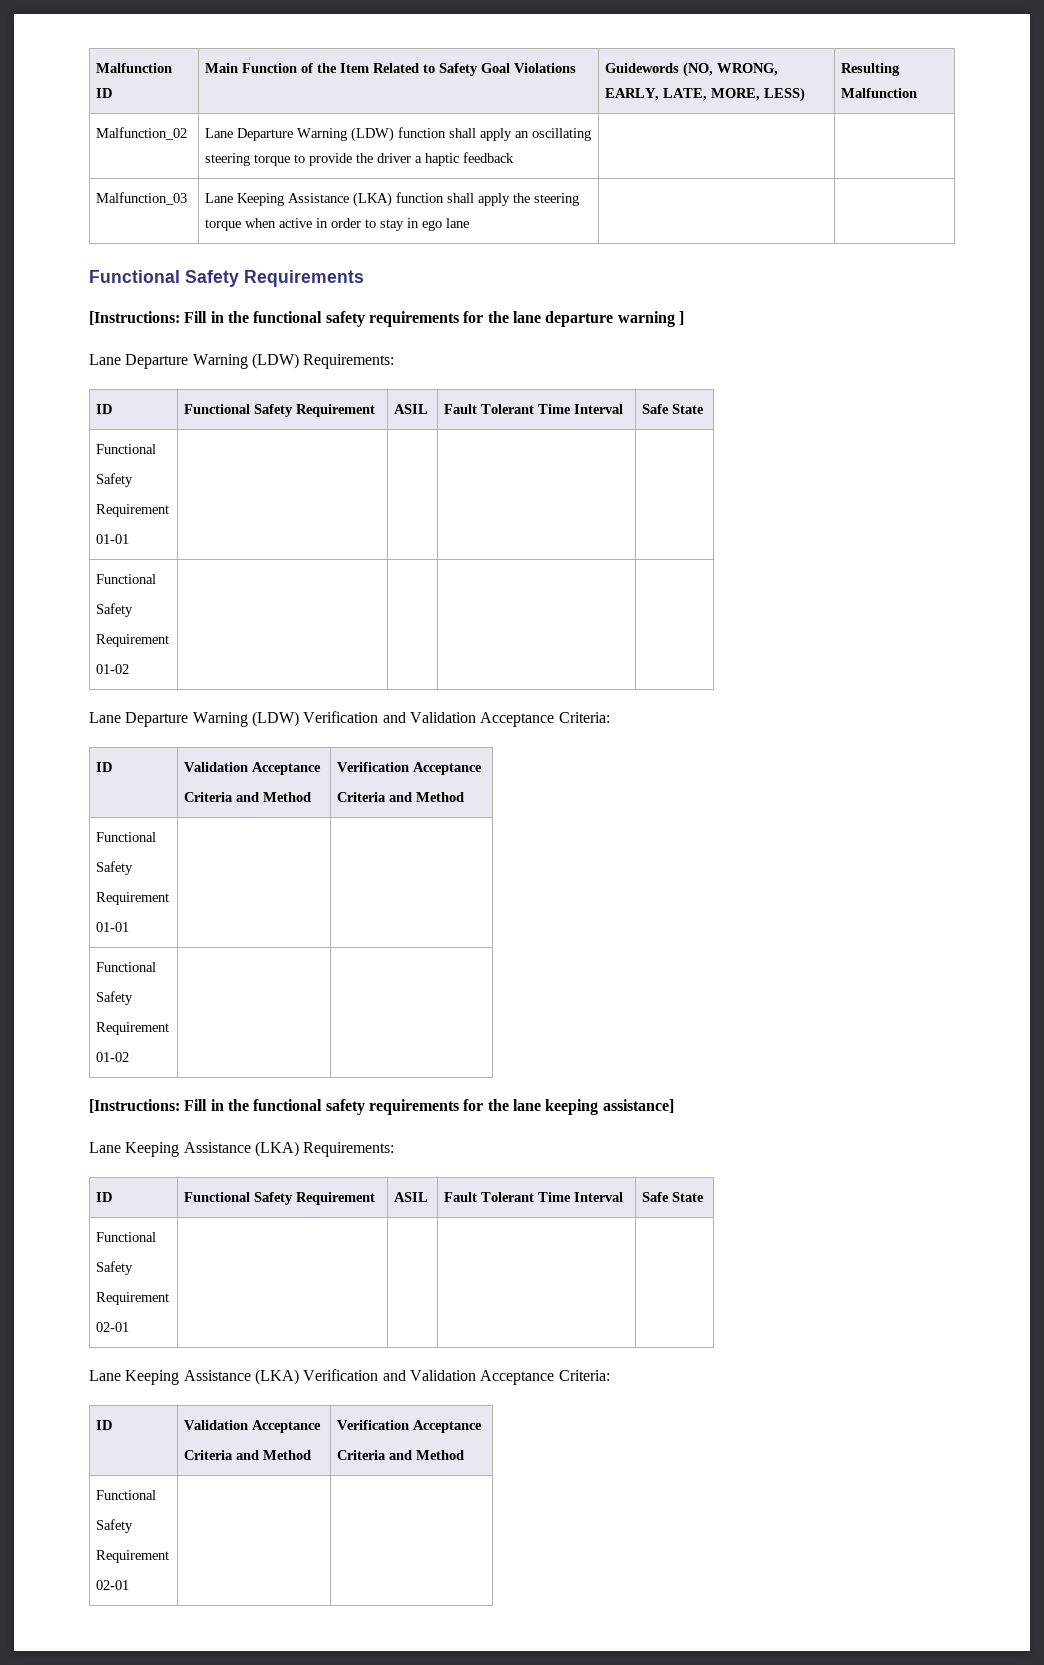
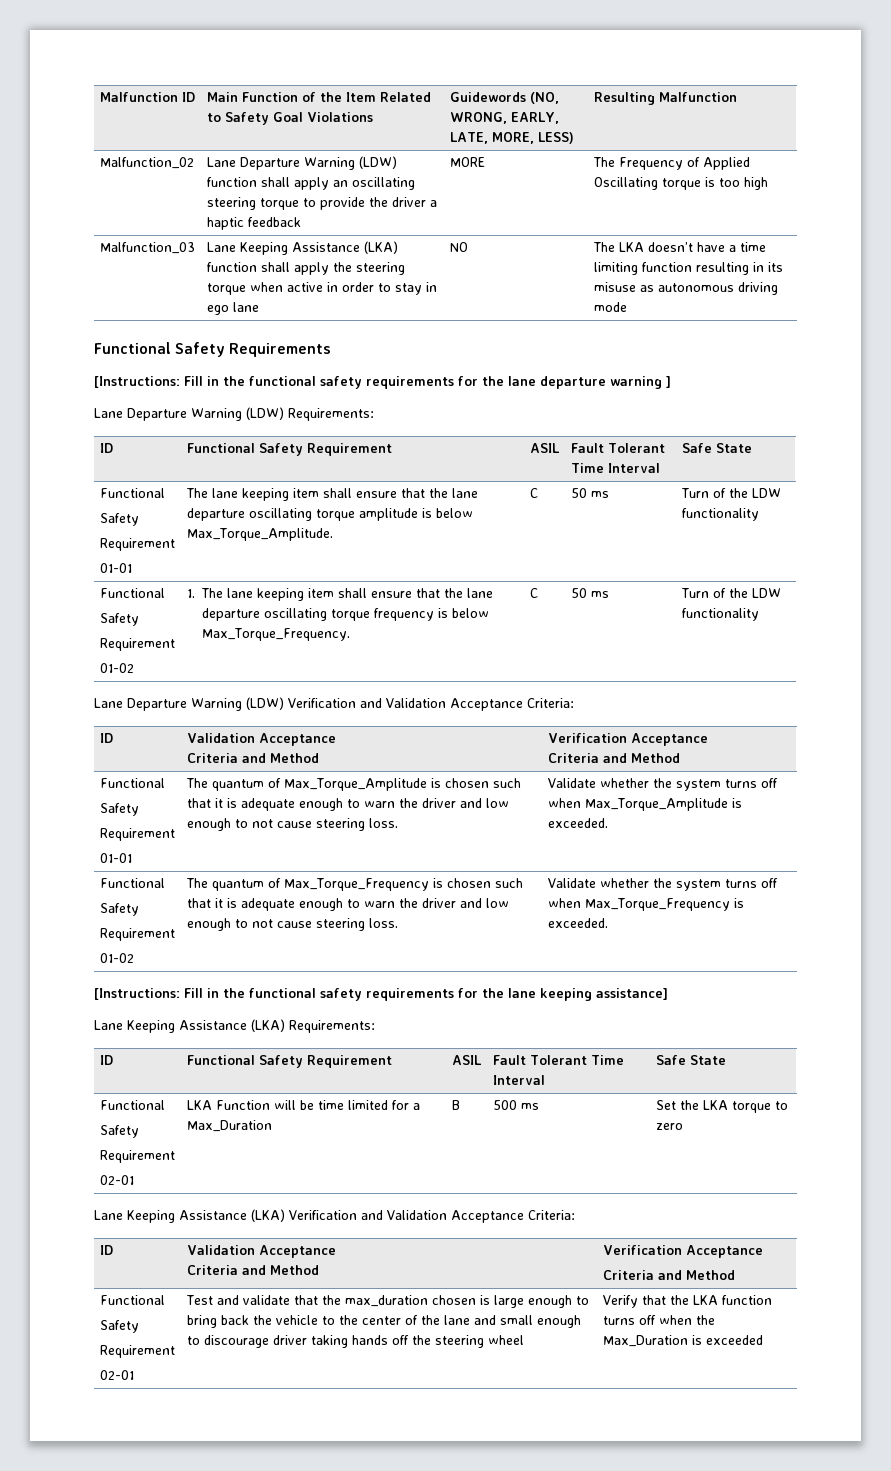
- Malfunction_02 | Lane Departure Warning (LDW) function shall apply an oscillating steering torque to provide the driver a haptic feedback | |
+ Malfunction_02 | Lane Departure Warning (LDW) function shall apply an oscillating steering torque to provide the driver a haptic feedback | MORE | The Frequency of Applied Oscillating torque is too high
- Malfunction_03 | Lane Keeping Assistance (LKA) function shall apply the steering torque when active in order to stay in ego lane | |
+ Malfunction_03 | Lane Keeping Assistance (LKA) function shall apply the steering torque when active in order to stay in ego lane | NO | The LKA doesn’t have a time limiting function resulting in its misuse as autonomous driving mode
  Lane Departure Warning (LDW) Requirements:
  ID | Functional Safety Requirement | ASIL | Fault Tolerant Time Interval | Safe State
  Functional
  Safety
  Requirement
- 01-01 | | | |
+ 01-01 | The lane keeping item shall ensure that the lane departure oscillating torque amplitude is below Max_Torque_Amplitude. | C | 50 ms | Turn of the LDW functionality
  Functional
  Safety
  Requirement
- 01-02 | | | |
+ 01-02 | 1. The lane keeping item shall ensure that the lane departure oscillating torque frequency is below Max_Torque_Frequency. | C | 50 ms | Turn of the LDW functionality
  Lane Departure Warning (LDW) Verification and Validation Acceptance Criteria:
  ID | Validation Acceptance
  Criteria and Method | Verification Acceptance
  Criteria and Method
  Functional
  Safety
  Requirement
- 01-01 | |
+ 01-01 | The quantum of Max_Torque_Amplitude is chosen such that it is adequate enough to warn the driver and low enough to not cause steering loss. | Validate whether the system turns off when Max_Torque_Amplitude is exceeded.
  Functional
  Safety
  Requirement
- 01-02 | |
+ 01-02 | The quantum of Max_Torque_Frequency is chosen such that it is adequate enough to warn the driver and low enough to not cause steering loss. | Validate whether the system turns off when Max_Torque_Frequency is exceeded.
  Lane Keeping Assistance (LKA) Requirements:
  ID | Functional Safety Requirement | ASIL | Fault Tolerant Time Interval | Safe State
  Functional
  Safety
  Requirement
- 02-01 | | | |
+ 02-01 | LKA Function will be time limited for a Max_Duration | B | 500 ms | Set the LKA torque to zero
+ Test and validate that the max_duration chosen is large enough to bring back the vehicle to the center of the lane and small enough to discourage driver taking hands off the steering wheel | Verify that the LKA function turns off when the Max_Duration is exceeded

